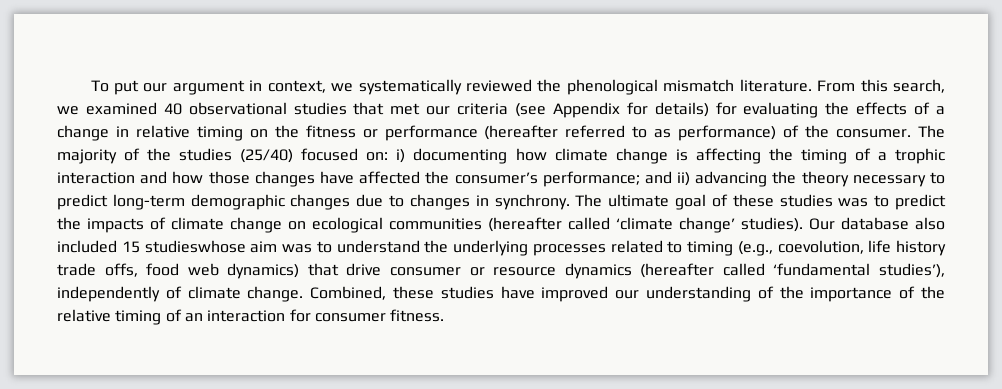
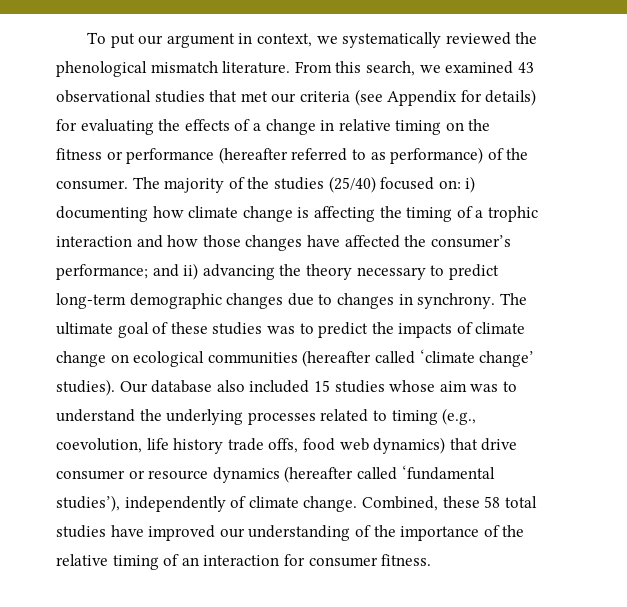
- From this search, we examined 40 observational studies that met our criteria (see Appendix for details) for evaluating the effects of a change in relative timing on the fitness or performance (hereafter referred to as performance) of the consumer.
+ From this search, we examined 43 observational studies that met our criteria (see Appendix for details) for evaluating the effects of a change in relative timing on the fitness or performance (hereafter referred to as performance) of the consumer.
- Our database also included 15 studieswhose aim was to understand the underlying processes related to timing (e.g., coevolution, life history trade offs, food web dynamics) that drive consumer or resource dynamics (hereafter called ‘fundamental studies’), independently of climate change.
+ Our database also included 15 studies whose aim was to understand the underlying processes related to timing (e.g., coevolution, life history trade offs, food web dynamics) that drive consumer or resource dynamics (hereafter called ‘fundamental studies’), independently of climate change.
- Combined, these studies have improved our understanding of the importance of the relative timing of an interaction for consumer fitness.
+ Combined, these 58 total studies have improved our understanding of the importance of the relative timing of an interaction for consumer fitness.

